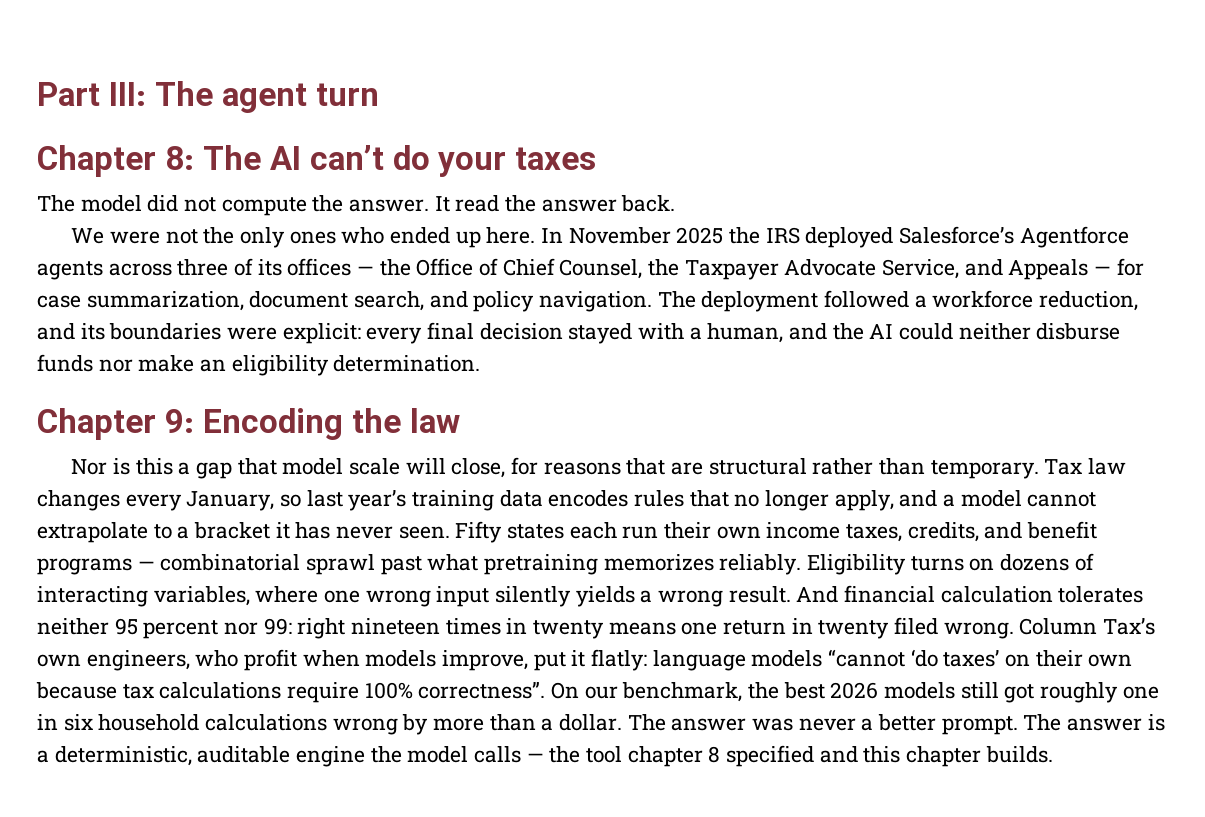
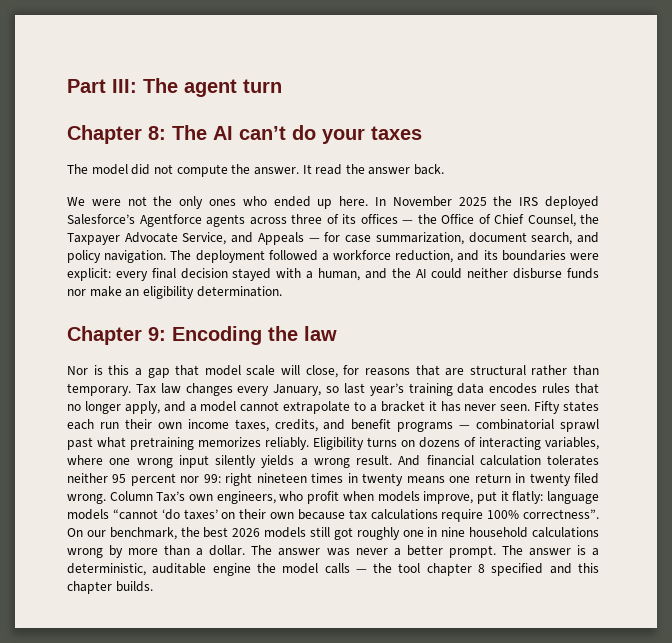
- On our benchmark, the best 2026 models still got roughly one in six household calculations wrong by more than a dollar.
+ On our benchmark, the best 2026 models still got roughly one in nine household calculations wrong by more than a dollar.

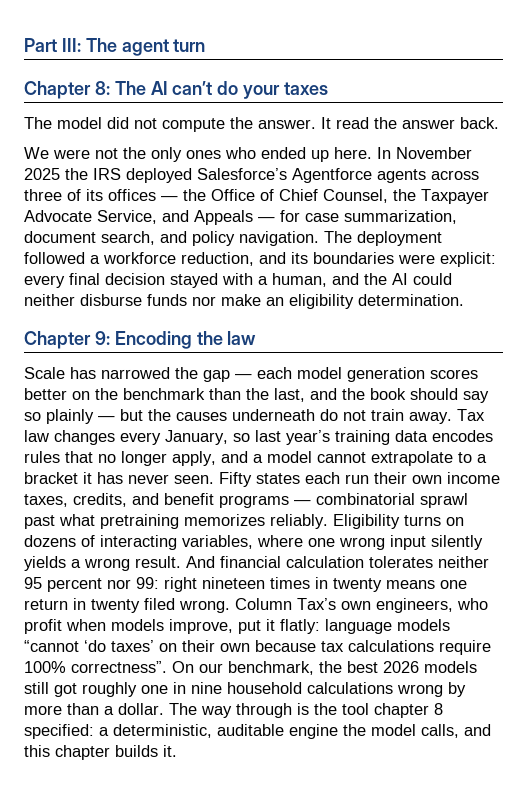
- Nor is this a gap that model scale will close, for reasons that are structural rather than temporary.
+ Scale has narrowed the gap — each model generation scores better on the benchmark than the last, and the book should say so plainly — but the causes underneath do not train away.
- The answer was never a better prompt. The answer is a deterministic, auditable engine the model calls — the tool chapter 8 specified and this chapter builds.
+ The way through is the tool chapter 8 specified: a deterministic, auditable engine the model calls, and this chapter builds it.

